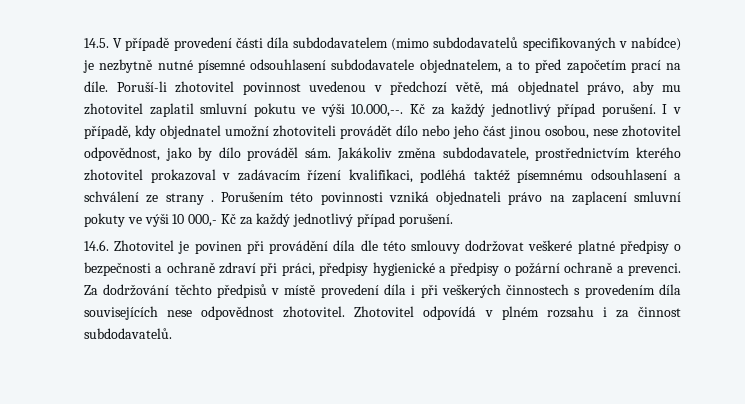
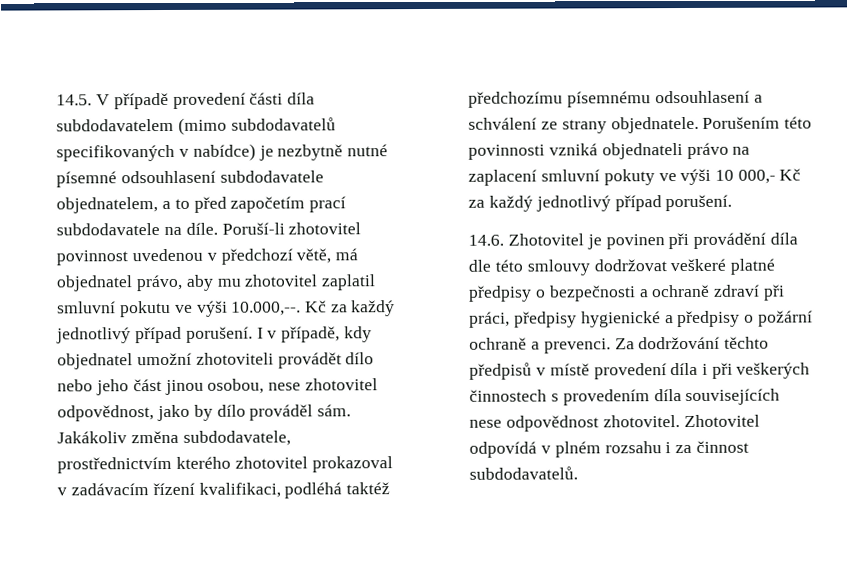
- 14.5. V případě provedení části díla subdodavatelem (mimo subdodavatelů specifikovaných v nabídce) je nezbytně nutné písemné odsouhlasení subdodavatele objednatelem, a to před započetím prací na díle.
+ 14.5. V případě provedení části díla subdodavatelem (mimo subdodavatelů specifikovaných v nabídce) je nezbytně nutné písemné odsouhlasení subdodavatele objednatelem, a to před započetím prací subdodavatele na díle.
- Jakákoliv změna subdodavatele, prostřednictvím kterého zhotovitel prokazoval v zadávacím řízení kvalifikaci, podléhá taktéž písemnému odsouhlasení a schválení ze strany .
+ Jakákoliv změna subdodavatele, prostřednictvím kterého zhotovitel prokazoval v zadávacím řízení kvalifikaci, podléhá taktéž předchozímu písemnému odsouhlasení a schválení ze strany objednatele.

